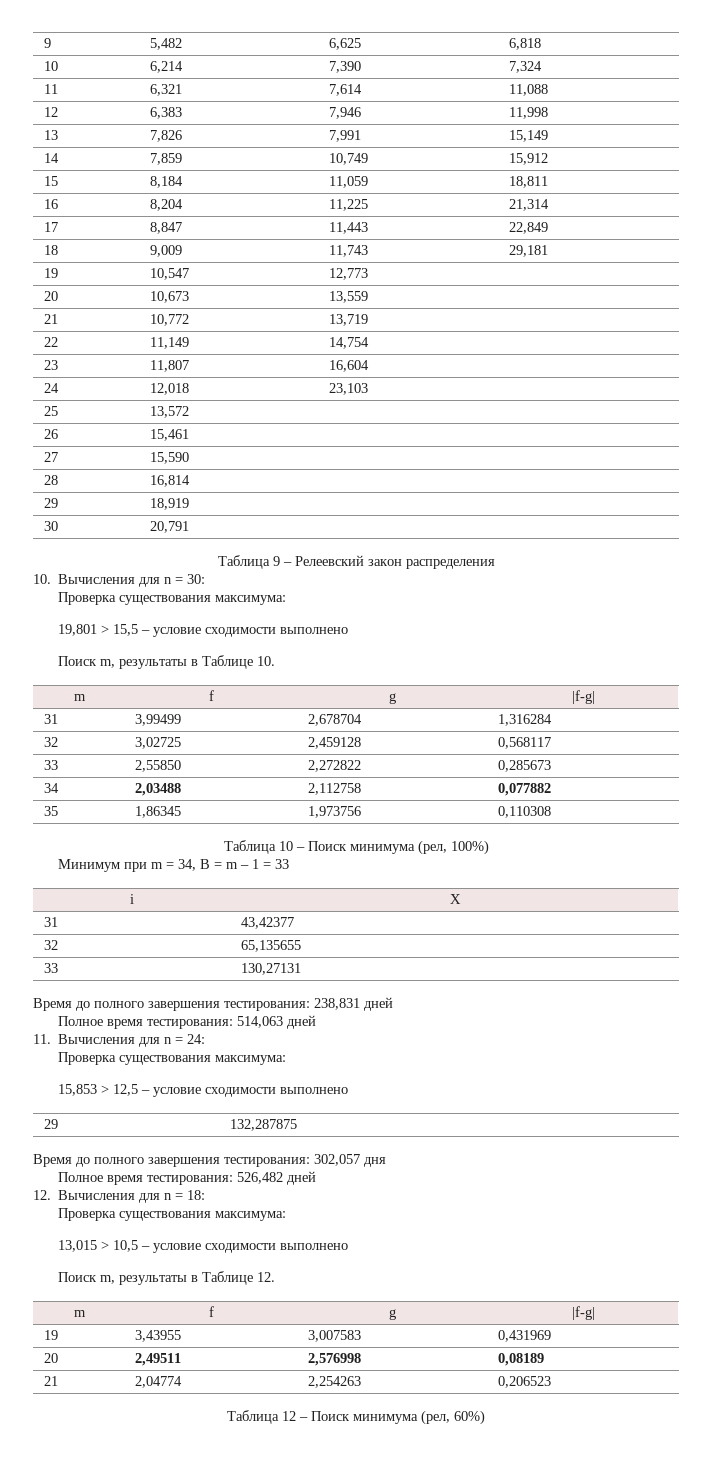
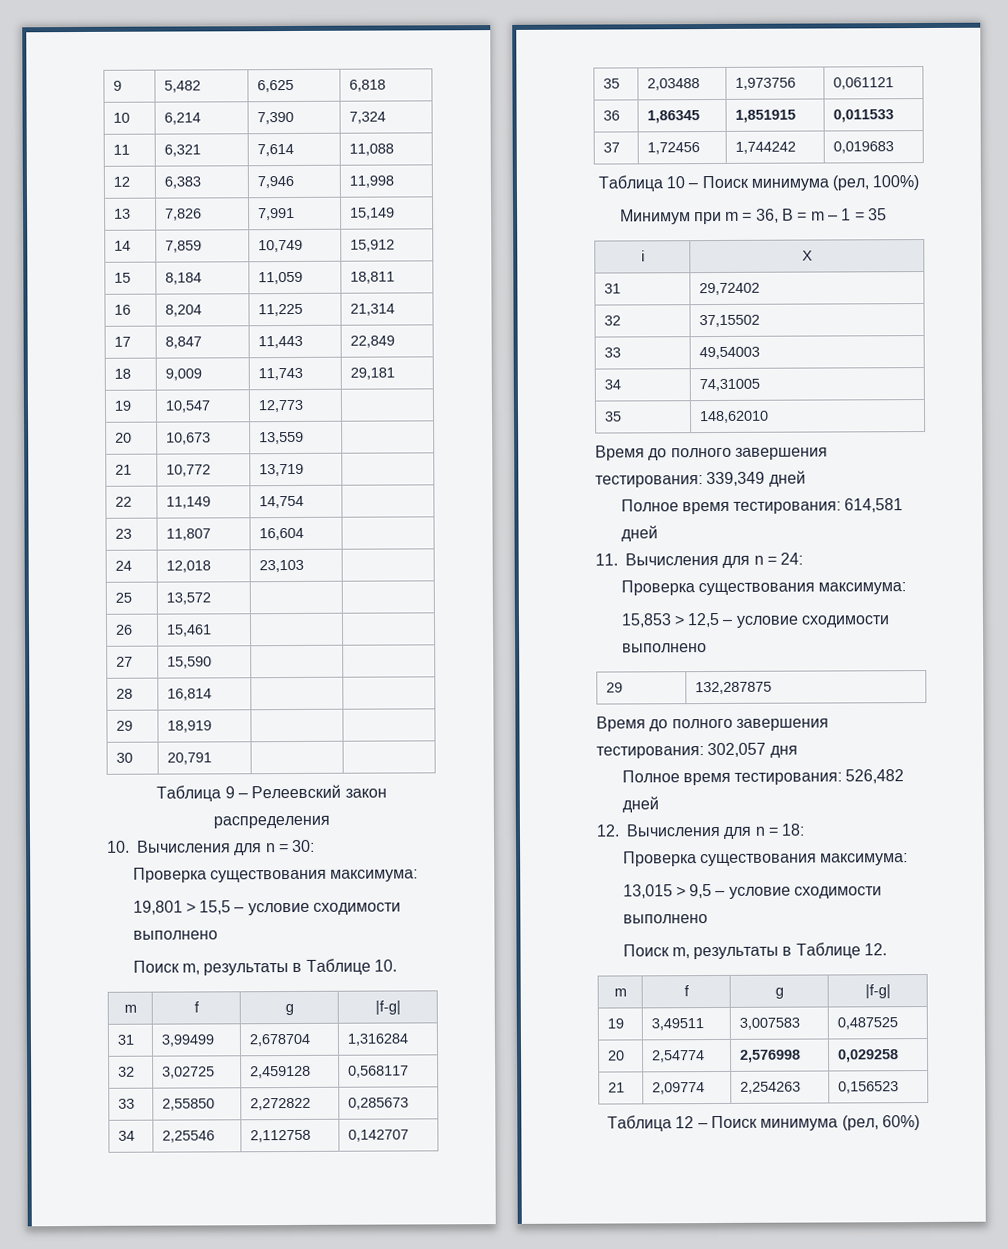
- 34 | 2,03488 | 2,112758 | 0,077882
- 35 | 1,86345 | 1,973756 | 0,110308
+ 34 | 2,25546 | 2,112758 | 0,142707
+ 35 | 2,03488 | 1,973756 | 0,061121
+ 36 | 1,86345 | 1,851915 | 0,011533
+ 37 | 1,72456 | 1,744242 | 0,019683
- Минимум при m = 34, B = m – 1 = 33
+ Минимум при m = 36, B = m – 1 = 35
- 31 | 43,42377
- 32 | 65,135655
- 33 | 130,27131
- Время до полного завершения тестирования: 238,831 дней
+ 31 | 29,72402
+ 32 | 37,15502
+ 33 | 49,54003
+ 34 | 74,31005
+ 35 | 148,62010
+ Время до полного завершения тестирования: 339,349 дней
- Полное время тестирования: 514,063 дней
+ Полное время тестирования: 614,581 дней
- 13,015 > 10,5 – условие сходимости выполнено
+ 13,015 > 9,5 – условие сходимости выполнено
- 19 | 3,43955 | 3,007583 | 0,431969
- 20 | 2,49511 | 2,576998 | 0,08189
- 21 | 2,04774 | 2,254263 | 0,206523
+ 19 | 3,49511 | 3,007583 | 0,487525
+ 20 | 2,54774 | 2,576998 | 0,029258
+ 21 | 2,09774 | 2,254263 | 0,156523

